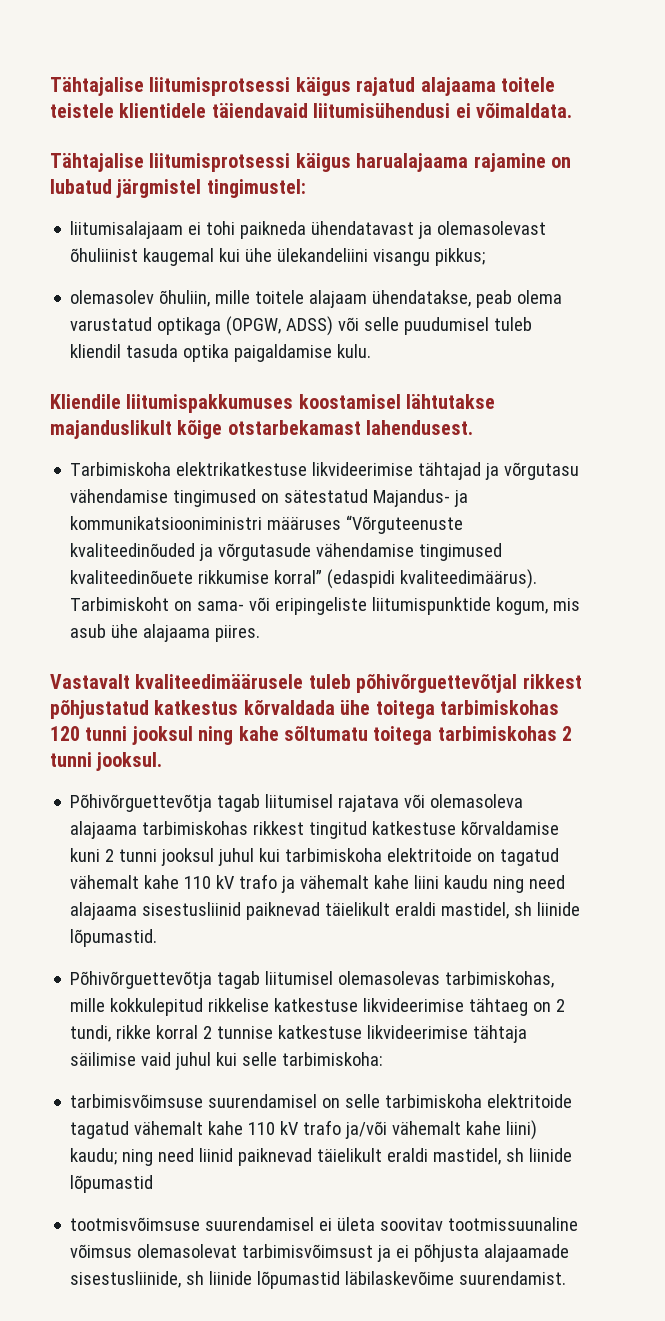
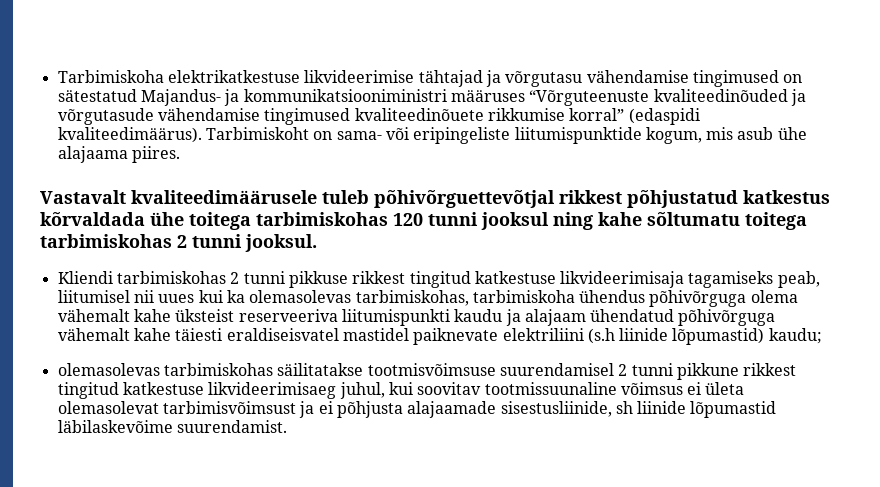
- Tähtajalise liitumisprotsessi käigus rajatud alajaama toitele teistele klientidele täiendavaid liitumisühendusi ei võimaldata.
- Tähtajalise liitumisprotsessi käigus harualajaama rajamine on lubatud järgmistel tingimustel:
- liitumisalajaam ei tohi paikneda ühendatavast ja olemasolevast õhuliinist kaugemal kui ühe ülekandeliini visangu pikkus;
- olemasolev õhuliin, mille toitele alajaam ühendatakse, peab olema varustatud optikaga (OPGW, ADSS) või selle puudumisel tuleb kliendil tasuda optika paigaldamise kulu.
- Kliendile liitumispakkumuses koostamisel lähtutakse majanduslikult kõige otstarbekamast lahendusest.
- Põhivõrguettevõtja tagab liitumisel rajatava või olemasoleva alajaama tarbimiskohas rikkest tingitud katkestuse kõrvaldamise kuni 2 tunni jooksul juhul kui tarbimiskoha elektritoide on tagatud vähemalt kahe 110 kV trafo ja vähemalt kahe liini kaudu ning need alajaama sisestusliinid paiknevad täielikult eraldi mastidel, sh liinide lõpumastid.
- Põhivõrguettevõtja tagab liitumisel olemasolevas tarbimiskohas, mille kokkulepitud rikkelise katkestuse likvideerimise tähtaeg on 2 tundi, rikke korral 2 tunnise katkestuse likvideerimise tähtaja säilimise vaid juhul kui selle tarbimiskoha:
- tarbimisvõimsuse suurendamisel on selle tarbimiskoha elektritoide tagatud vähemalt kahe 110 kV trafo ja/või vähemalt kahe liini) kaudu; ning need liinid paiknevad täielikult eraldi mastidel, sh liinide lõpumastid
- tootmisvõimsuse suurendamisel ei ületa soovitav tootmissuunaline võimsus olemasolevat tarbimisvõimsust ja ei põhjusta alajaamade sisestusliinide, sh liinide lõpumastid läbilaskevõime suurendamist.
+ Kliendi tarbimiskohas 2 tunni pikkuse rikkest tingitud katkestuse likvideerimisaja tagamiseks peab, liitumisel nii uues kui ka olemasolevas tarbimiskohas, tarbimiskoha ühendus põhivõrguga olema vähemalt kahe üksteist reserveeriva liitumispunkti kaudu ja alajaam ühendatud põhivõrguga vähemalt kahe täiesti eraldiseisvatel mastidel paiknevate elektriliini (s.h liinide lõpumastid) kaudu;
+ olemasolevas tarbimiskohas säilitatakse tootmisvõimsuse suurendamisel 2 tunni pikkune rikkest tingitud katkestuse likvideerimisaeg juhul, kui soovitav tootmissuunaline võimsus ei ületa olemasolevat tarbimisvõimsust ja ei põhjusta alajaamade sisestusliinide, sh liinide lõpumastid läbilaskevõime suurendamist.

